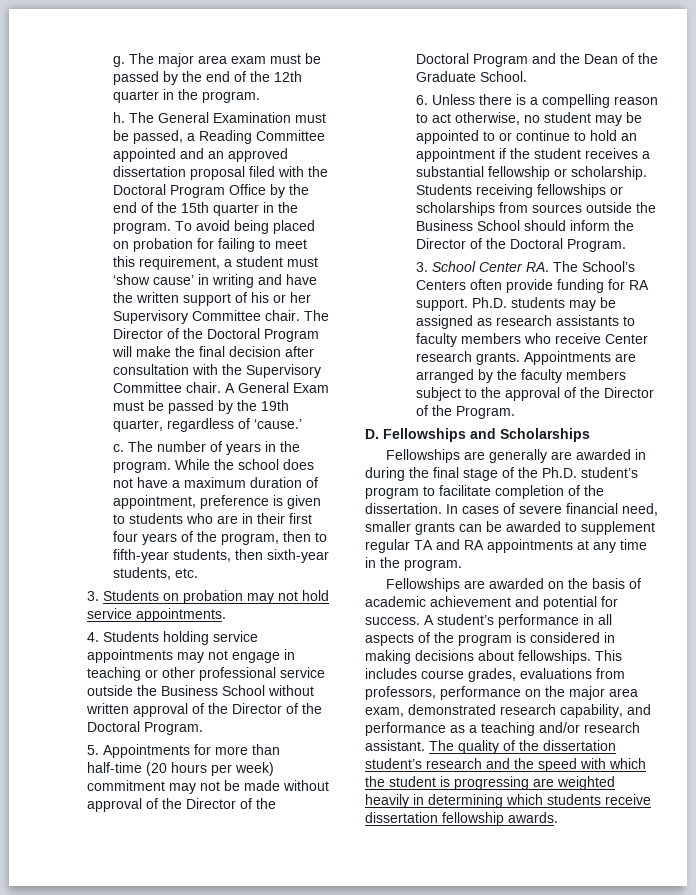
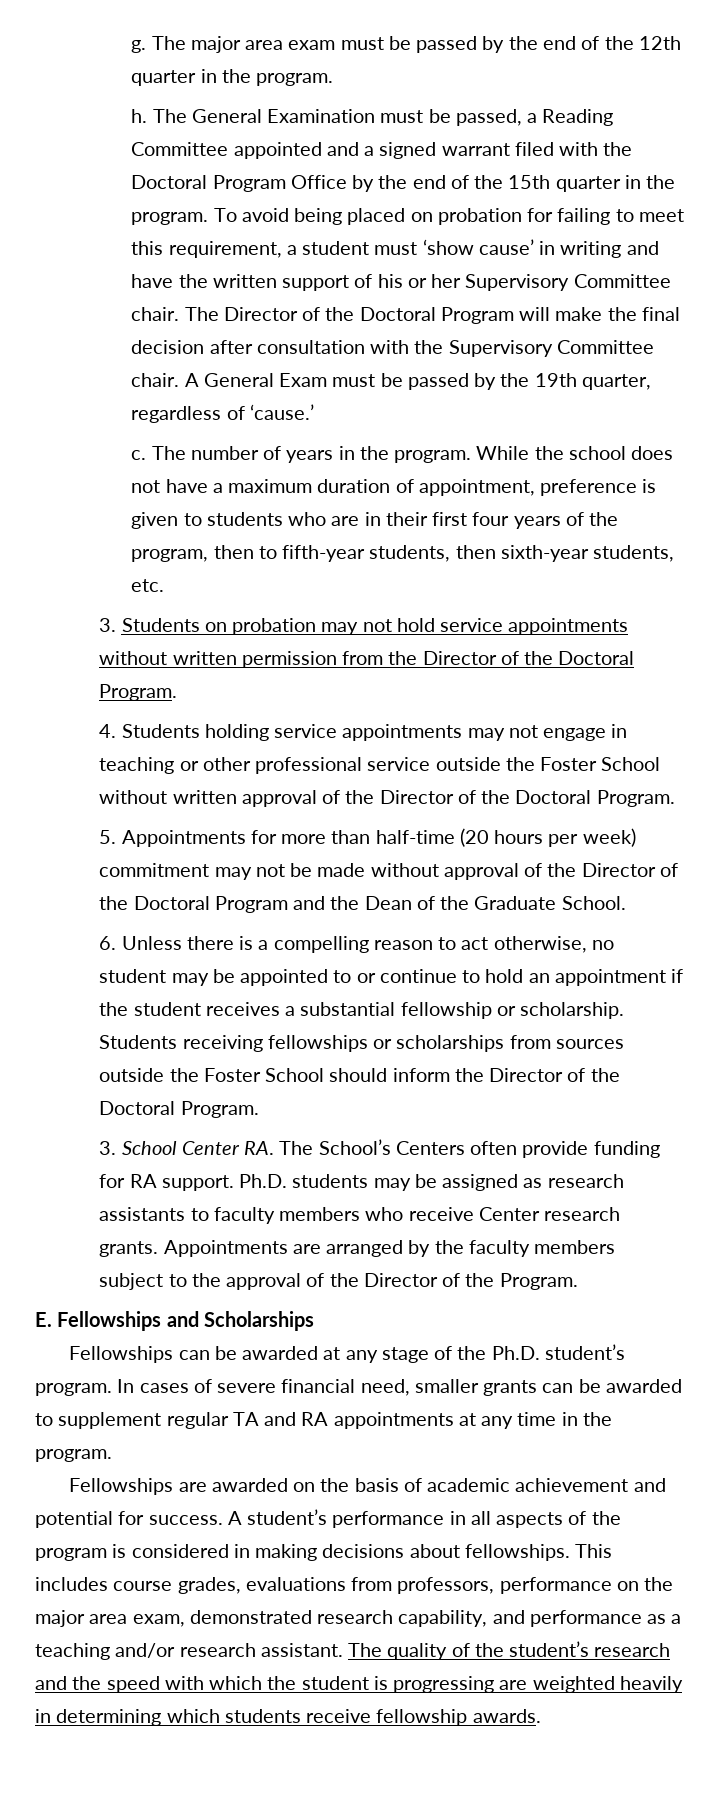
- The General Examination must be passed, a Reading Committee appointed and an approved dissertation proposal filed with the Doctoral Program Office by the end of the 15th quarter in the program.
+ The General Examination must be passed, a Reading Committee appointed and a signed warrant filed with the Doctoral Program Office by the end of the 15th quarter in the program.
- 3. Students on probation may not hold service appointments.
+ 3. Students on probation may not hold service appointments without written permission from the Director of the Doctoral Program.
- 4. Students holding service appointments may not engage in teaching or other professional service outside the Business School without written approval of the Director of the Doctoral Program.
+ 4. Students holding service appointments may not engage in teaching or other professional service outside the Foster School without written approval of the Director of the Doctoral Program.
- Students receiving fellowships or scholarships from sources outside the Business School should inform the Director of the Doctoral Program.
+ Students receiving fellowships or scholarships from sources outside the Foster School should inform the Director of the Doctoral Program.
- D. Fellowships and Scholarships
+ E. Fellowships and Scholarships
- Fellowships are generally are awarded in during the final stage of the Ph.D. student’s program to facilitate completion of the dissertation.
+ Fellowships can be awarded at any stage of the Ph.D. student’s program.
- The quality of the dissertation student’s research and the speed with which the student is progressing are weighted heavily in determining which students receive dissertation fellowship awards.
+ The quality of the student’s research and the speed with which the student is progressing are weighted heavily in determining which students receive fellowship awards.

